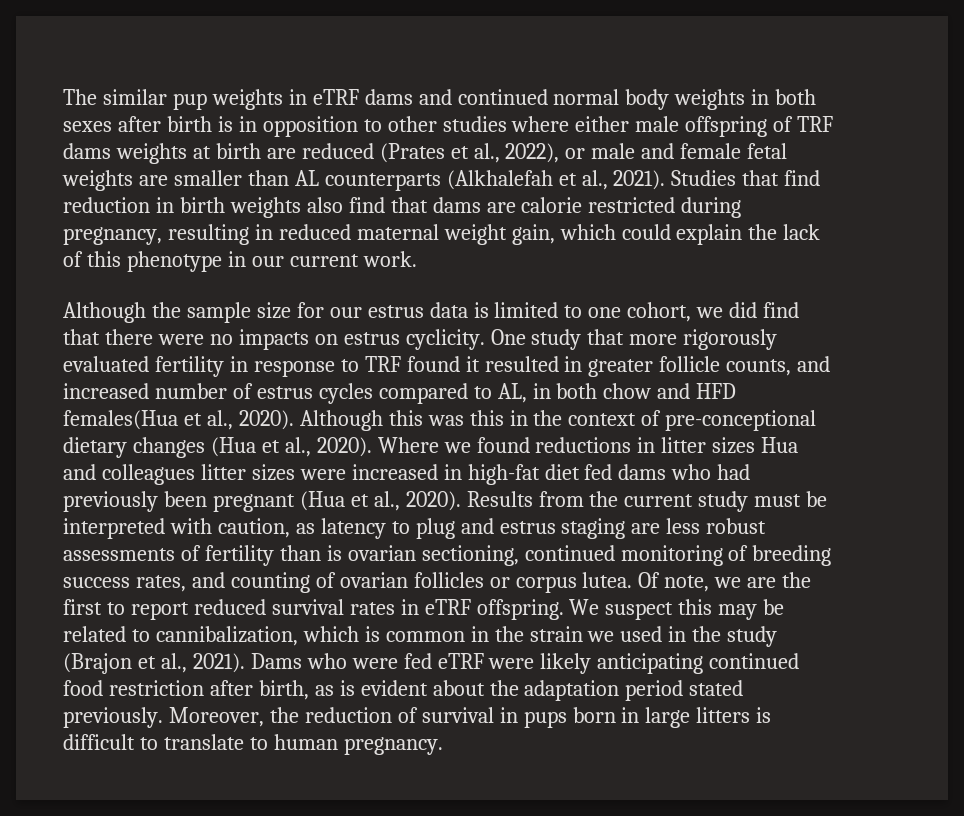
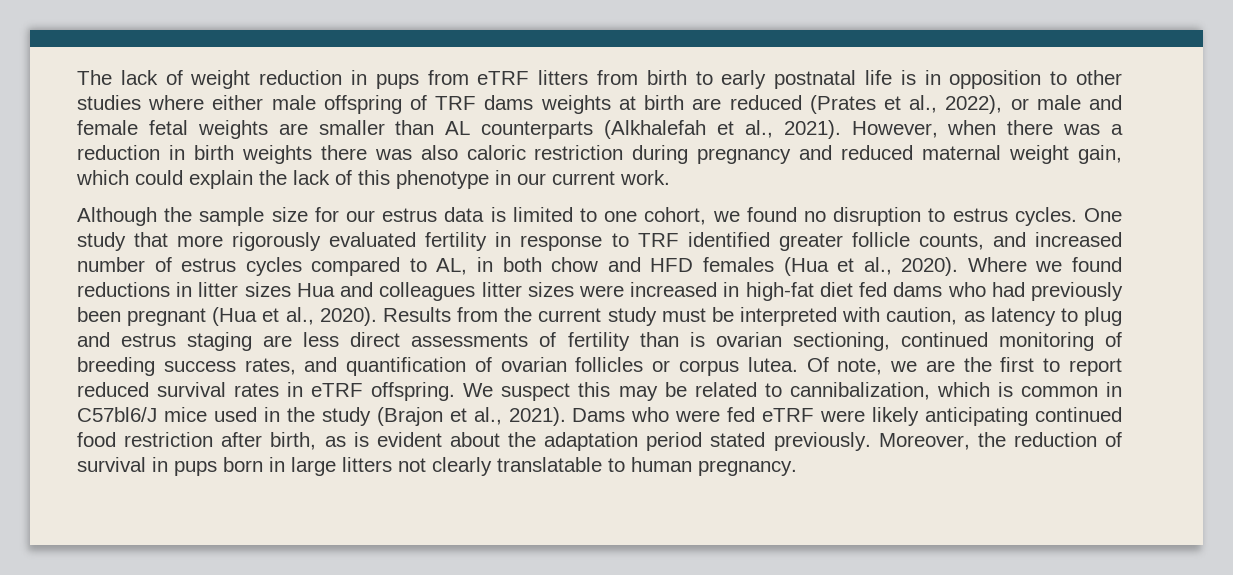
- The similar pup weights in eTRF dams and continued normal body weights in both sexes after birth is in opposition to other studies where either male offspring of TRF dams weights at birth are reduced (Prates et al., 2022), or male and female fetal weights are smaller than AL counterparts (Alkhalefah et al., 2021).
+ The lack of weight reduction in pups from eTRF litters from birth to early postnatal life is in opposition to other studies where either male offspring of TRF dams weights at birth are reduced (Prates et al., 2022), or male and female fetal weights are smaller than AL counterparts (Alkhalefah et al., 2021).
- Studies that find reduction in birth weights also find that dams are calorie restricted during pregnancy, resulting in reduced maternal weight gain, which could explain the lack of this phenotype in our current work.
+ However, when there was a reduction in birth weights there was also caloric restriction during pregnancy and reduced maternal weight gain, which could explain the lack of this phenotype in our current work.
- Although the sample size for our estrus data is limited to one cohort, we did find that there were no impacts on estrus cyclicity.
+ Although the sample size for our estrus data is limited to one cohort, we found no disruption to estrus cycles.
- One study that more rigorously evaluated fertility in response to TRF found it resulted in greater follicle counts, and increased number of estrus cycles compared to AL, in both chow and HFD females(Hua et al., 2020). Although this was this in the context of pre-conceptional dietary changes (Hua et al., 2020).
+ One study that more rigorously evaluated fertility in response to TRF identified greater follicle counts, and increased number of estrus cycles compared to AL, in both chow and HFD females (Hua et al., 2020).
- Results from the current study must be interpreted with caution, as latency to plug and estrus staging are less robust assessments of fertility than is ovarian sectioning, continued monitoring of breeding success rates, and counting of ovarian follicles or corpus lutea.
+ Results from the current study must be interpreted with caution, as latency to plug and estrus staging are less direct assessments of fertility than is ovarian sectioning, continued monitoring of breeding success rates, and quantification of ovarian follicles or corpus lutea.
- We suspect this may be related to cannibalization, which is common in the strain we used in the study (Brajon et al., 2021).
+ We suspect this may be related to cannibalization, which is common in C57bl6/J mice used in the study (Brajon et al., 2021).
- Moreover, the reduction of survival in pups born in large litters is difficult to translate to human pregnancy.
+ Moreover, the reduction of survival in pups born in large litters not clearly translatable to human pregnancy.

